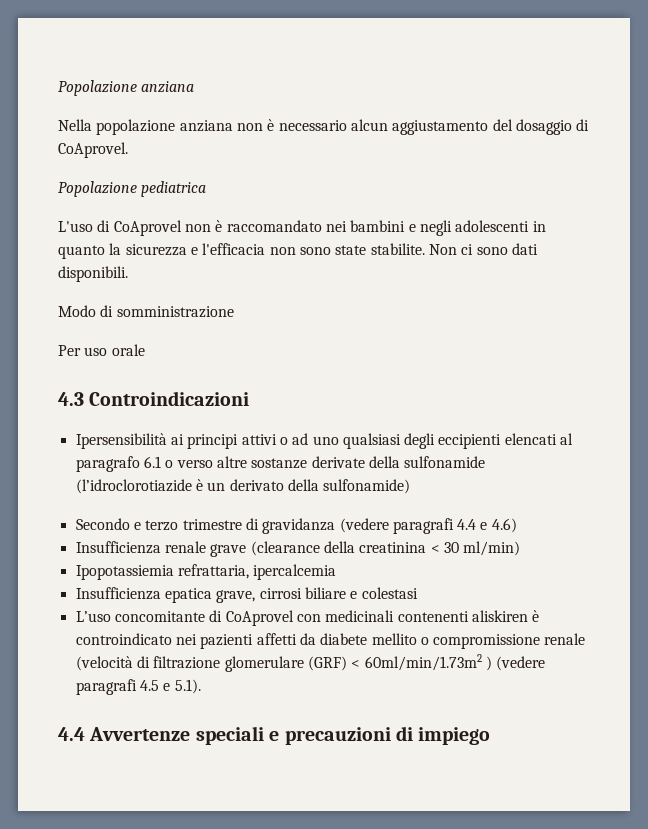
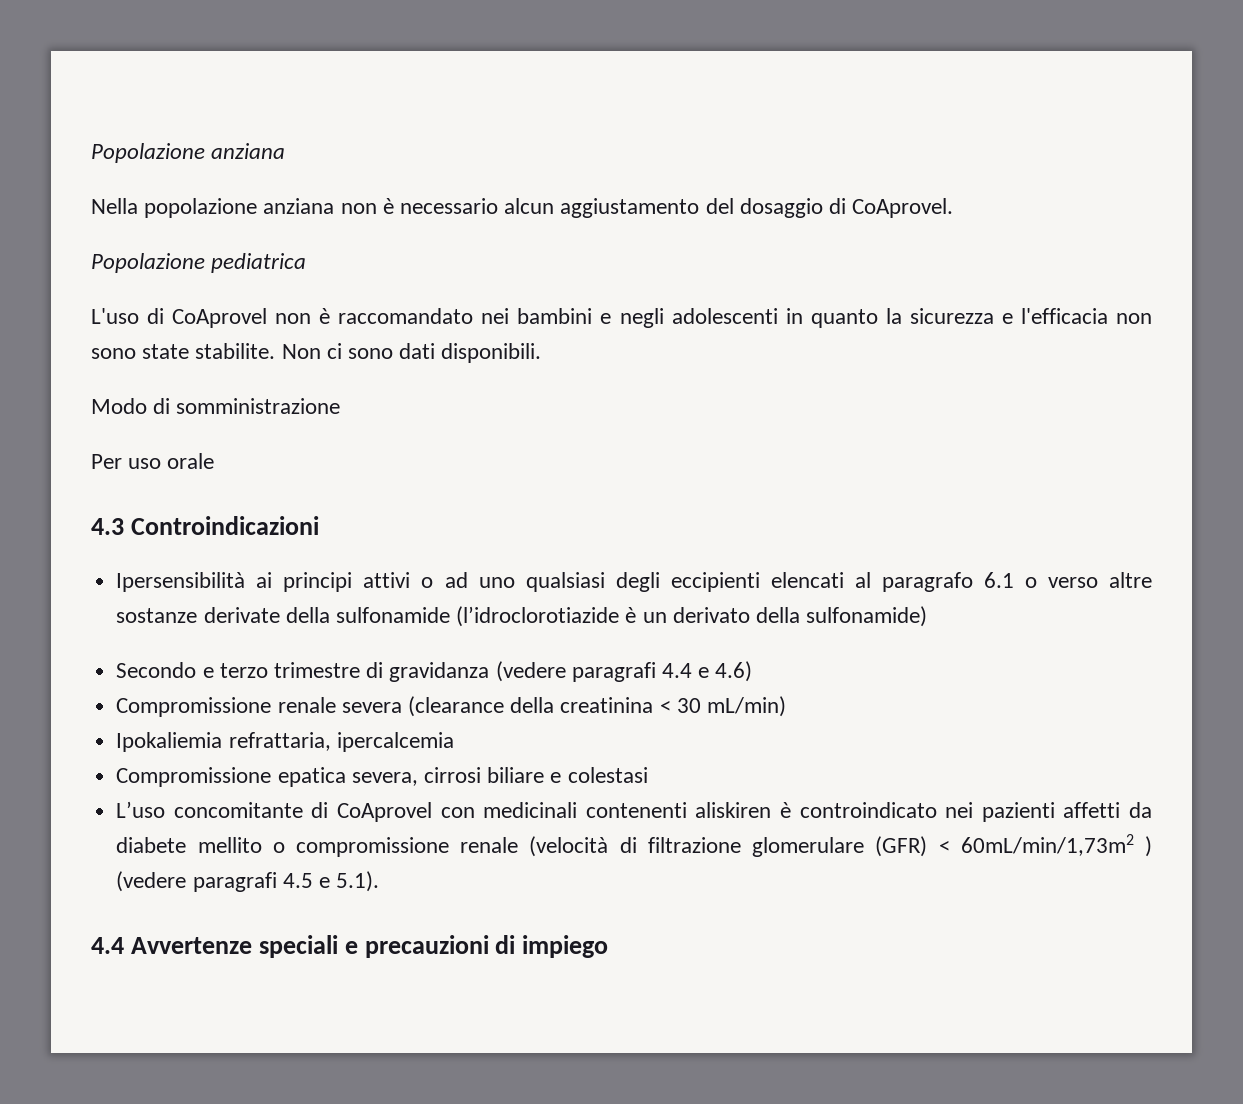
- Insufficienza renale grave (clearance della creatinina < 30 ml/min)
- Ipopotassiemia refrattaria, ipercalcemia
+ Compromissione renale severa (clearance della creatinina < 30 mL/min)
+ Ipokaliemia refrattaria, ipercalcemia
- Insufficienza epatica grave, cirrosi biliare e colestasi
+ Compromissione epatica severa, cirrosi biliare e colestasi
- L’uso concomitante di CoAprovel con medicinali contenenti aliskiren è controindicato nei pazienti affetti da diabete mellito o compromissione renale (velocità di filtrazione glomerulare (GRF) < 60ml/min/1.73m2 ) (vedere paragrafi 4.5 e 5.1).
+ L’uso concomitante di CoAprovel con medicinali contenenti aliskiren è controindicato nei pazienti affetti da diabete mellito o compromissione renale (velocità di filtrazione glomerulare (GFR) < 60mL/min/1,73m2 ) (vedere paragrafi 4.5 e 5.1).

